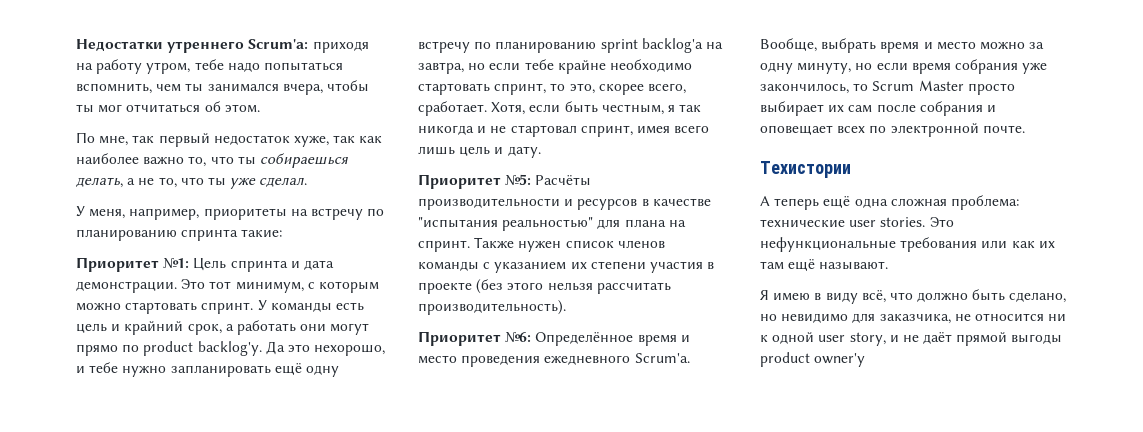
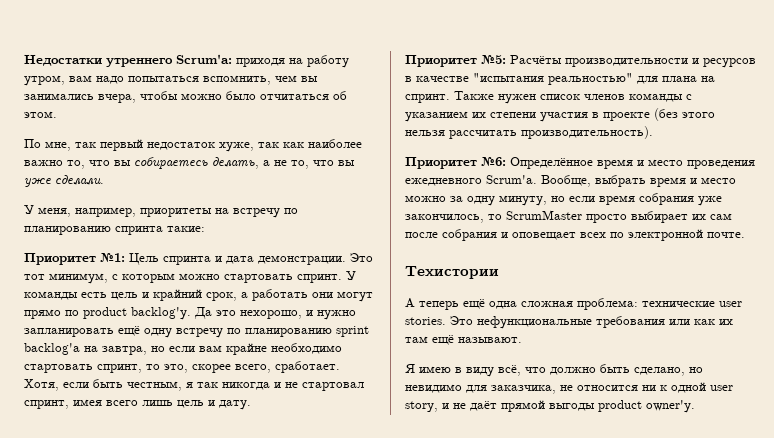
- Недостатки утреннего Scrum'а: приходя на работу утром, тебе надо попытаться вспомнить, чем ты занимался вчера, чтобы ты мог отчитаться об этом.
+ Недостатки утреннего Scrum'а: приходя на работу утром, вам надо попытаться вспомнить, чем вы занимались вчера, чтобы можно было отчитаться об этом.
- По мне, так первый недостаток хуже, так как наиболее важно то, что ты собираешься делать, а не то, что ты уже сделал.
+ По мне, так первый недостаток хуже, так как наиболее важно то, что вы собираетесь делать, а не то, что вы уже сделали.
- Да это нехорошо, и тебе нужно запланировать ещё одну встречу по планированию sprint backlog'а на завтра, но если тебе крайне необходимо стартовать спринт, то это, скорее всего, сработает.
+ Да это нехорошо, и нужно запланировать ещё одну встречу по планированию sprint backlog'а на завтра, но если вам крайне необходимо стартовать спринт, то это, скорее всего, сработает.
- Вообще, выбрать время и место можно за одну минуту, но если время собрания уже закончилось, то Scrum Master просто выбирает их сам после собрания и оповещает всех по электронной почте.
+ Вообще, выбрать время и место можно за одну минуту, но если время собрания уже закончилось, то ScrumMaster просто выбирает их сам после собрания и оповещает всех по электронной почте.
- Я имею в виду всё, что должно быть сделано, но невидимо для заказчика, не относится ни к одной user story, и не даёт прямой выгоды product owner'у
+ Я имею в виду всё, что должно быть сделано, но невидимо для заказчика, не относится ни к одной user story, и не даёт прямой выгоды product owner'у.

